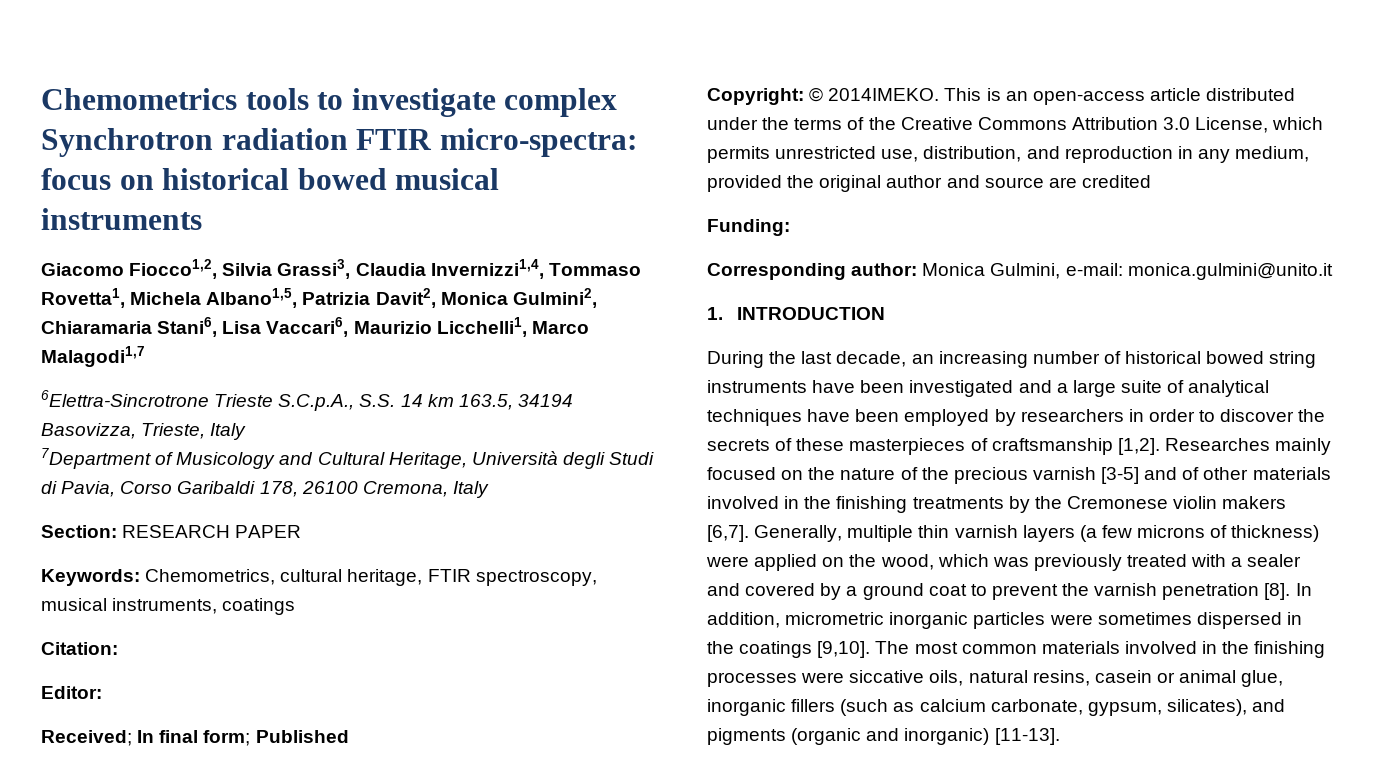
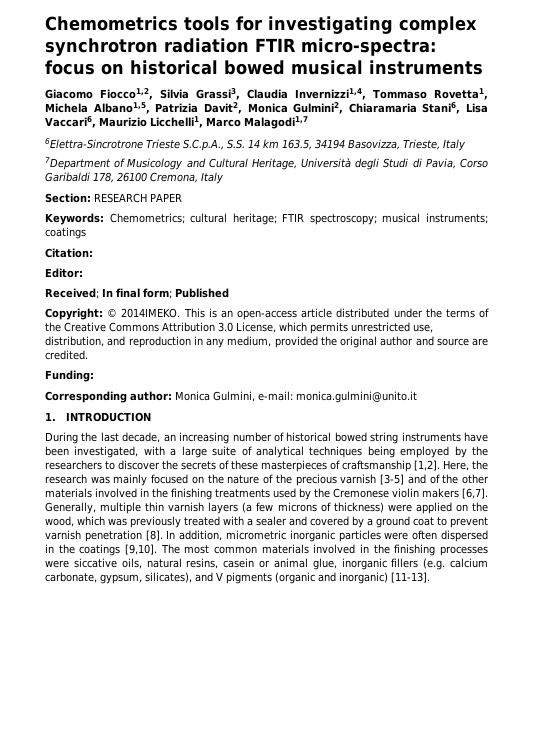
- Chemometrics tools to investigate complex Synchrotron radiation FTIR micro-spectra: focus on historical bowed musical instruments
+ Chemometrics tools for investigating complex synchrotron radiation FTIR micro-spectra: focus on historical bowed musical instruments
- Keywords: Chemometrics, cultural heritage, FTIR spectroscopy, musical instruments, coatings
+ Keywords: Chemometrics; cultural heritage; FTIR spectroscopy; musical instruments; coatings
- This is an open-access article distributed under the terms of the Creative Commons Attribution 3.0 License, which permits unrestricted use, distribution, and reproduction in any medium, provided the original author and source are credited
+ This is an open-access article distributed under the terms of the Creative Commons Attribution 3.0 License, which permits unrestricted use, distribution, and reproduction in any medium, provided the original author and source are credited.
- During the last decade, an increasing number of historical bowed string instruments have been investigated and a large suite of analytical techniques have been employed by researchers in order to discover the secrets of these masterpieces of craftsmanship [1,2].
+ During the last decade, an increasing number of historical bowed string instruments have been investigated, with a large suite of analytical techniques being employed by the researchers to discover the secrets of these masterpieces of craftsmanship [1,2].
- Researches mainly focused on the nature of the precious varnish [3-5] and of other materials involved in the finishing treatments by the Cremonese violin makers [6,7].
+ Here, the research was mainly focused on the nature of the precious varnish [3-5] and of the other materials involved in the finishing treatments used by the Cremonese violin makers [6,7].
- Generally, multiple thin varnish layers (a few microns of thickness) were applied on the wood, which was previously treated with a sealer and covered by a ground coat to prevent the varnish penetration [8].
+ Generally, multiple thin varnish layers (a few microns of thickness) were applied on the wood, which was previously treated with a sealer and covered by a ground coat to prevent varnish penetration [8].
- In addition, micrometric inorganic particles were sometimes dispersed in the coatings [9,10].
+ In addition, micrometric inorganic particles were often dispersed in the coatings [9,10].
- The most common materials involved in the finishing processes were siccative oils, natural resins, casein or animal glue, inorganic fillers (such as calcium carbonate, gypsum, silicates), and pigments (organic and inorganic) [11-13].
+ The most common materials involved in the finishing processes were siccative oils, natural resins, casein or animal glue, inorganic fillers (e.g. calcium carbonate, gypsum, silicates), and V pigments (organic and inorganic) [11-13].

